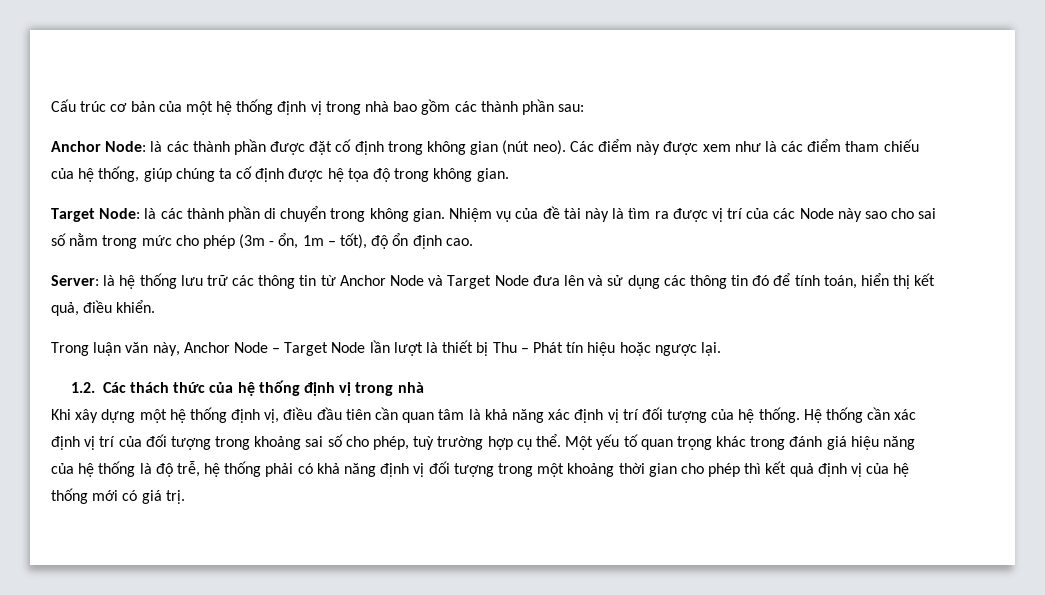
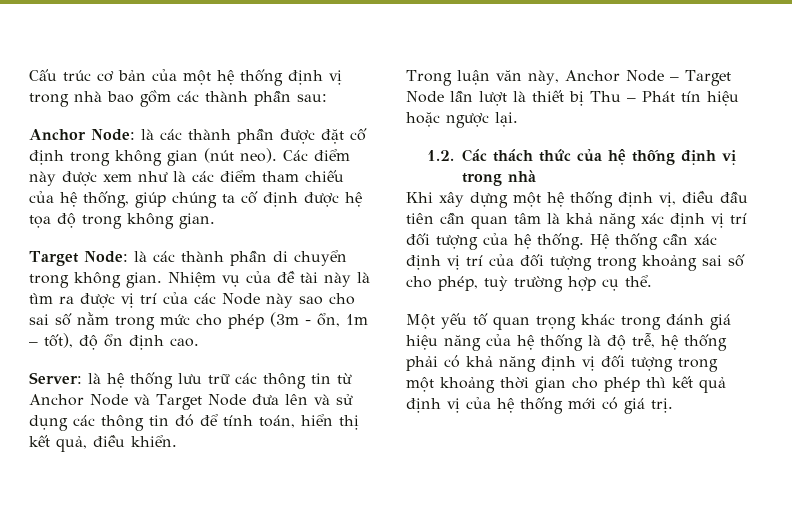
- Hệ thống cần xác định vị trí của đối tượng trong khoảng sai số cho phép, tuỳ trường hợp cụ thể. Một yếu tố quan trọng khác trong đánh giá hiệu năng của hệ thống là độ trễ, hệ thống phải có khả năng định vị đối tượng trong một khoảng thời gian cho phép thì kết quả định vị của hệ thống mới có giá trị.
+ Hệ thống cần xác định vị trí của đối tượng trong khoảng sai số cho phép, tuỳ trường hợp cụ thể.
+ Một yếu tố quan trọng khác trong đánh giá hiệu năng của hệ thống là độ trễ, hệ thống phải có khả năng định vị đối tượng trong một khoảng thời gian cho phép thì kết quả định vị của hệ thống mới có giá trị.

